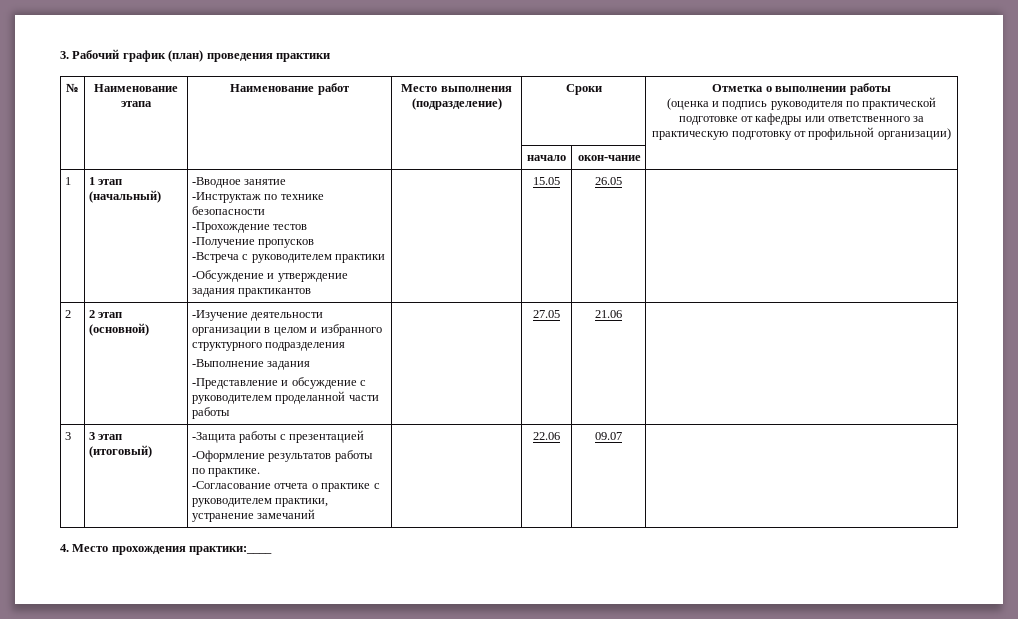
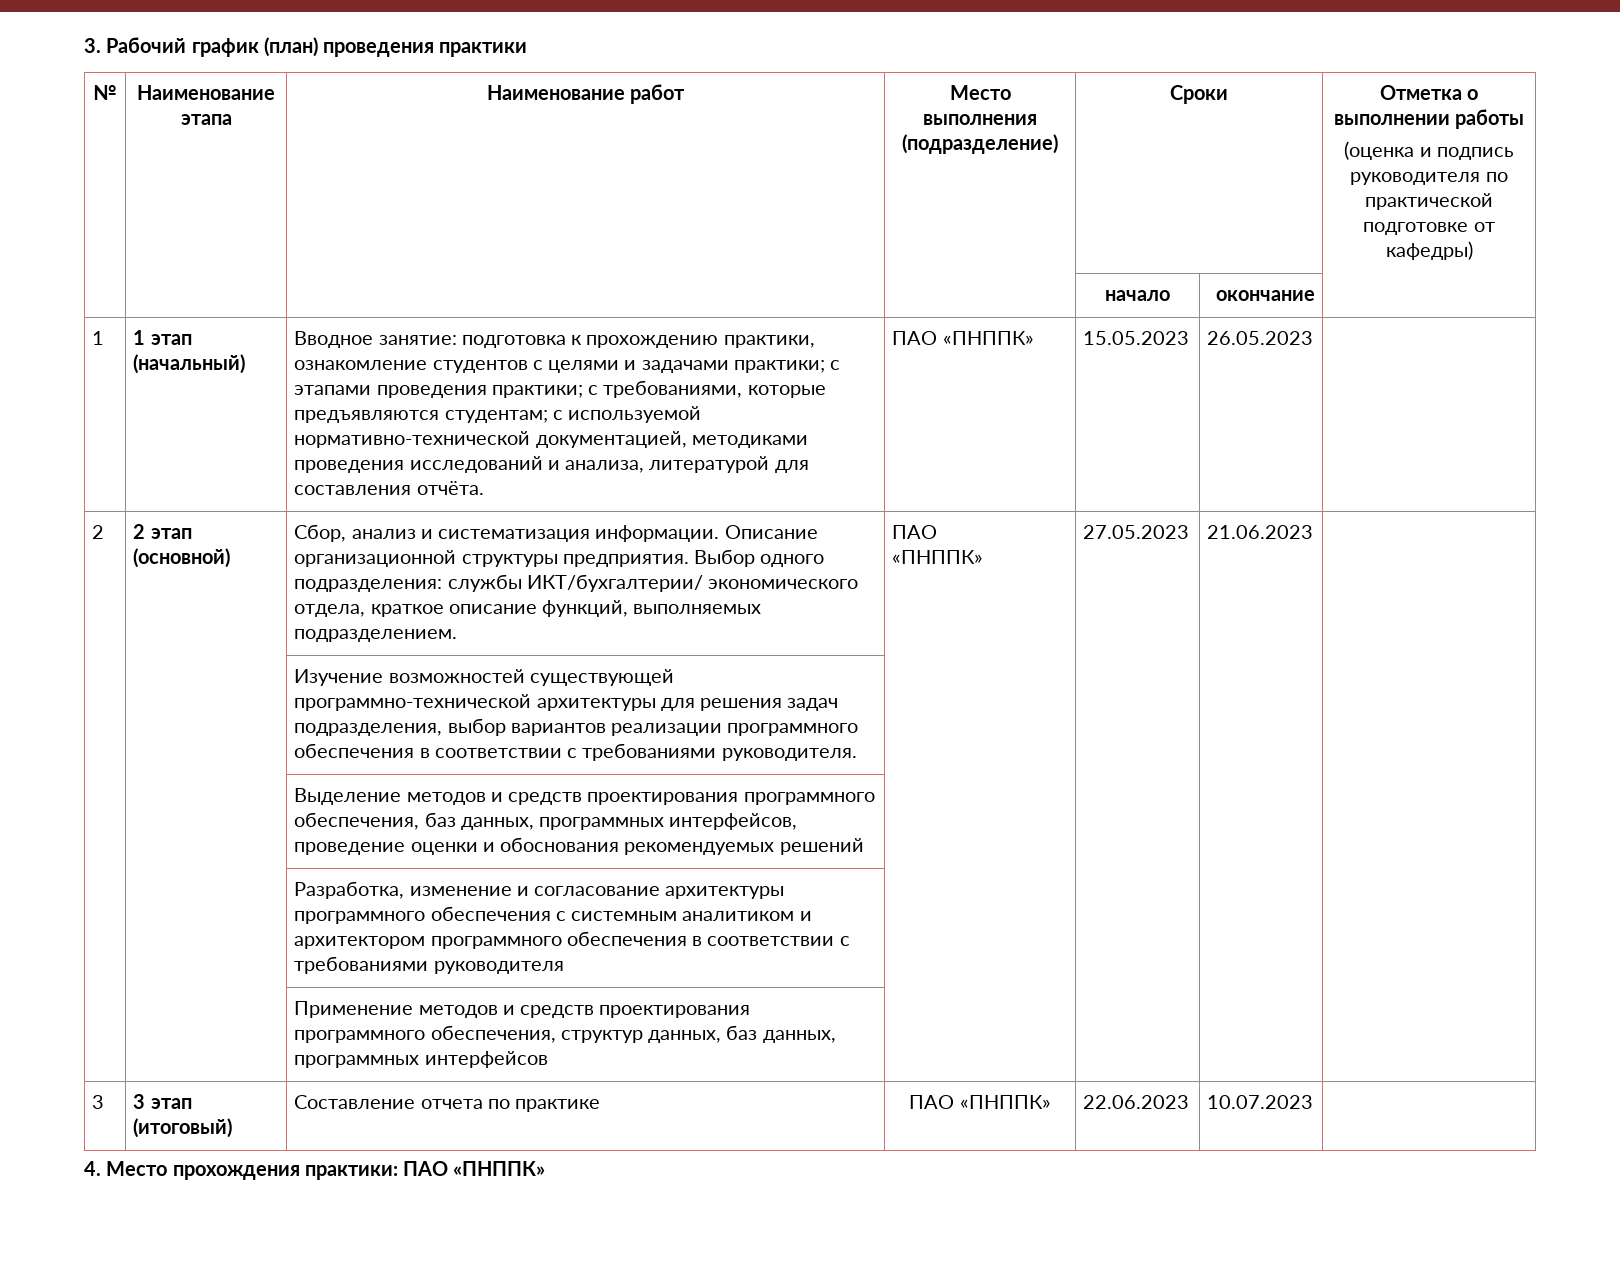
  № | Наименование этапа | Наименование работ | Место выполнения (подразделение) | Сроки | Отметка о выполнении работы
- (оценка и подпись руководителя по практической подготовке от кафедры или ответственного за практическую подготовку от профильной организации)
+ (оценка и подпись руководителя по практической подготовке от кафедры)
- | | | | начало | окон-чание |
+ | | | | начало | окончание |
- -Вводное занятие
- -Инструктаж по технике безопасности
- -Прохождение тестов
- -Получение пропусков
- -Встреча с руководителем практики
- -Обсуждение и утверждение задания практикантов | | 15.05 | 26.05 |
- 2 | 2 этап (основной) | -Изучение деятельности организации в целом и избранного структурного подразделения
- -Выполнение задания
- -Представление и обсуждение с руководителем проделанной части работы | | 27.05 | 21.06 |
- 3 | 3 этап (итоговый) | -Защита работы с презентацией
- -Оформление результатов работы по практике.
- -Согласование отчета о практике с руководителем практики, устранение замечаний | | 22.06 | 09.07 |
+ Вводное занятие: подготовка к прохождению практики, ознакомление студентов с целями и задачами практики; с этапами проведения практики; с требованиями, которые предъявляются студентам; с используемой нормативно-технической документацией, методиками проведения исследований и анализа, литературой для составления отчёта. | ПАО «ПНППК» | 15.05.2023 | 26.05.2023 |
+ 2 | 2 этап (основной) | Сбор, анализ и систематизация информации. Описание организационной структуры предприятия. Выбор одного подразделения: службы ИКТ/бухгалтерии/ экономического отдела, краткое описание функций, выполняемых подразделением. | ПАО
+ «ПНППК» | 27.05.2023 | 21.06.2023 |
+ | | Изучение возможностей существующей программно-технической архитектуры для решения задач подразделения, выбор вариантов реализации программного обеспечения в соответствии с требованиями руководителя. | | | |
+ | | Выделение методов и средств проектирования программного обеспечения, баз данных, программных интерфейсов, проведение оценки и обоснования рекомендуемых решений | | | |
+ | | Разработка, изменение и согласование архитектуры программного обеспечения с системным аналитиком и архитектором программного обеспечения в соответствии с требованиями руководителя | | | |
+ | | Применение методов и средств проектирования программного обеспечения, структур данных, баз данных, программных интерфейсов | | | |
+ 3 | 3 этап (итоговый) | Составление отчета по практике | ПАО «ПНППК» | 22.06.2023 | 10.07.2023 |
- 4. Место прохождения практики:____
+ 4. Место прохождения практики: ПАО «ПНППК»

